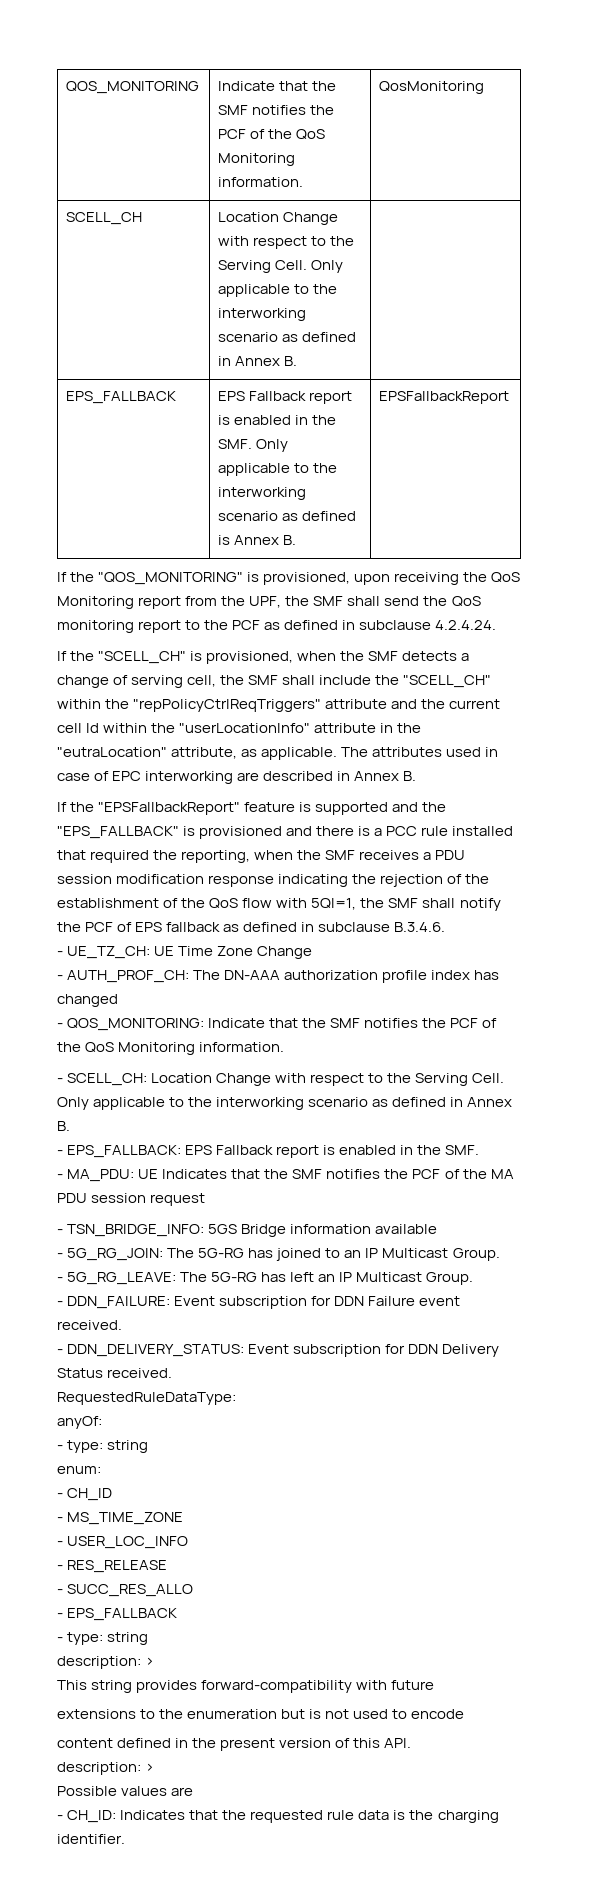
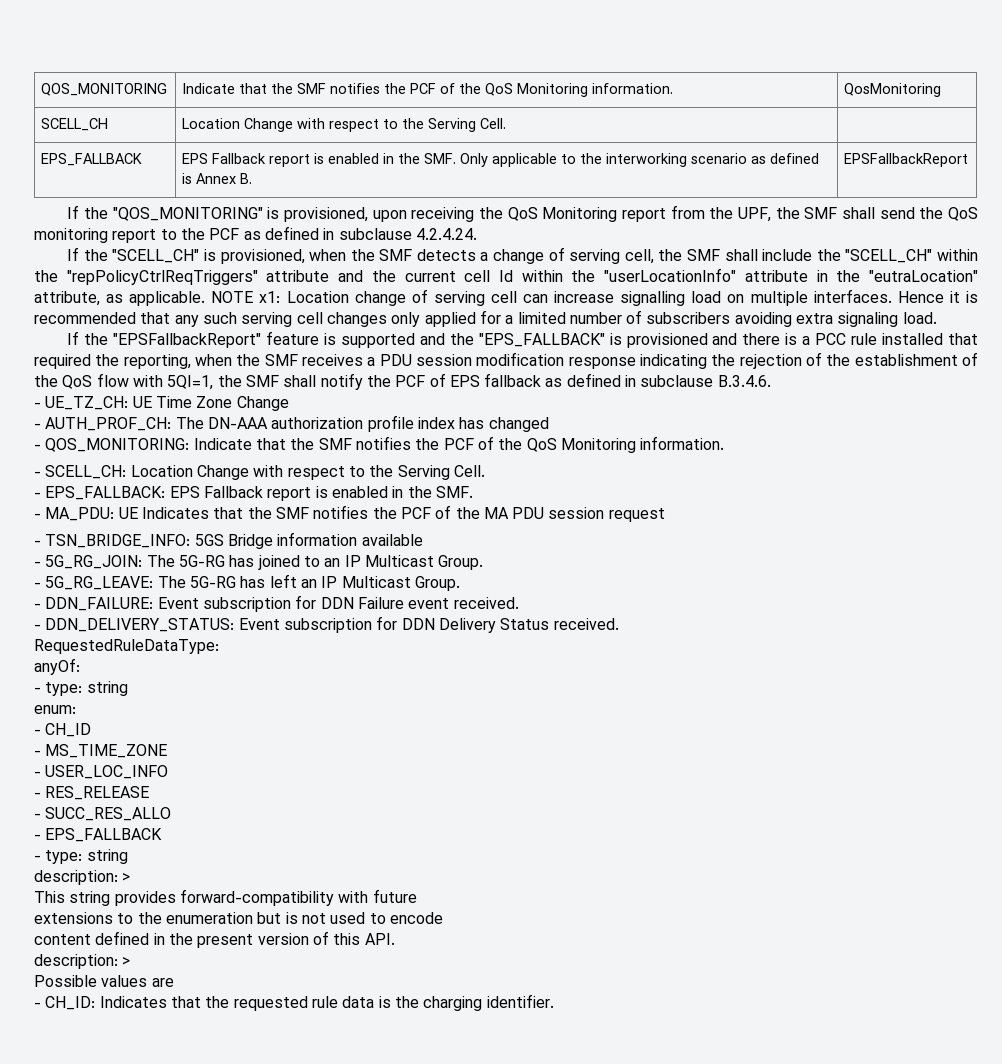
- SCELL_CH | Location Change with respect to the Serving Cell. Only applicable to the interworking scenario as defined in Annex B. |
+ SCELL_CH | Location Change with respect to the Serving Cell. |
- The attributes used in case of EPC interworking are described in Annex B.
+ NOTE x1: Location change of serving cell can increase signalling load on multiple interfaces. Hence it is recommended that any such serving cell changes only applied for a limited number of subscribers avoiding extra signaling load.
- - SCELL_CH: Location Change with respect to the Serving Cell. Only applicable to the interworking scenario as defined in Annex B.
+ - SCELL_CH: Location Change with respect to the Serving Cell.

